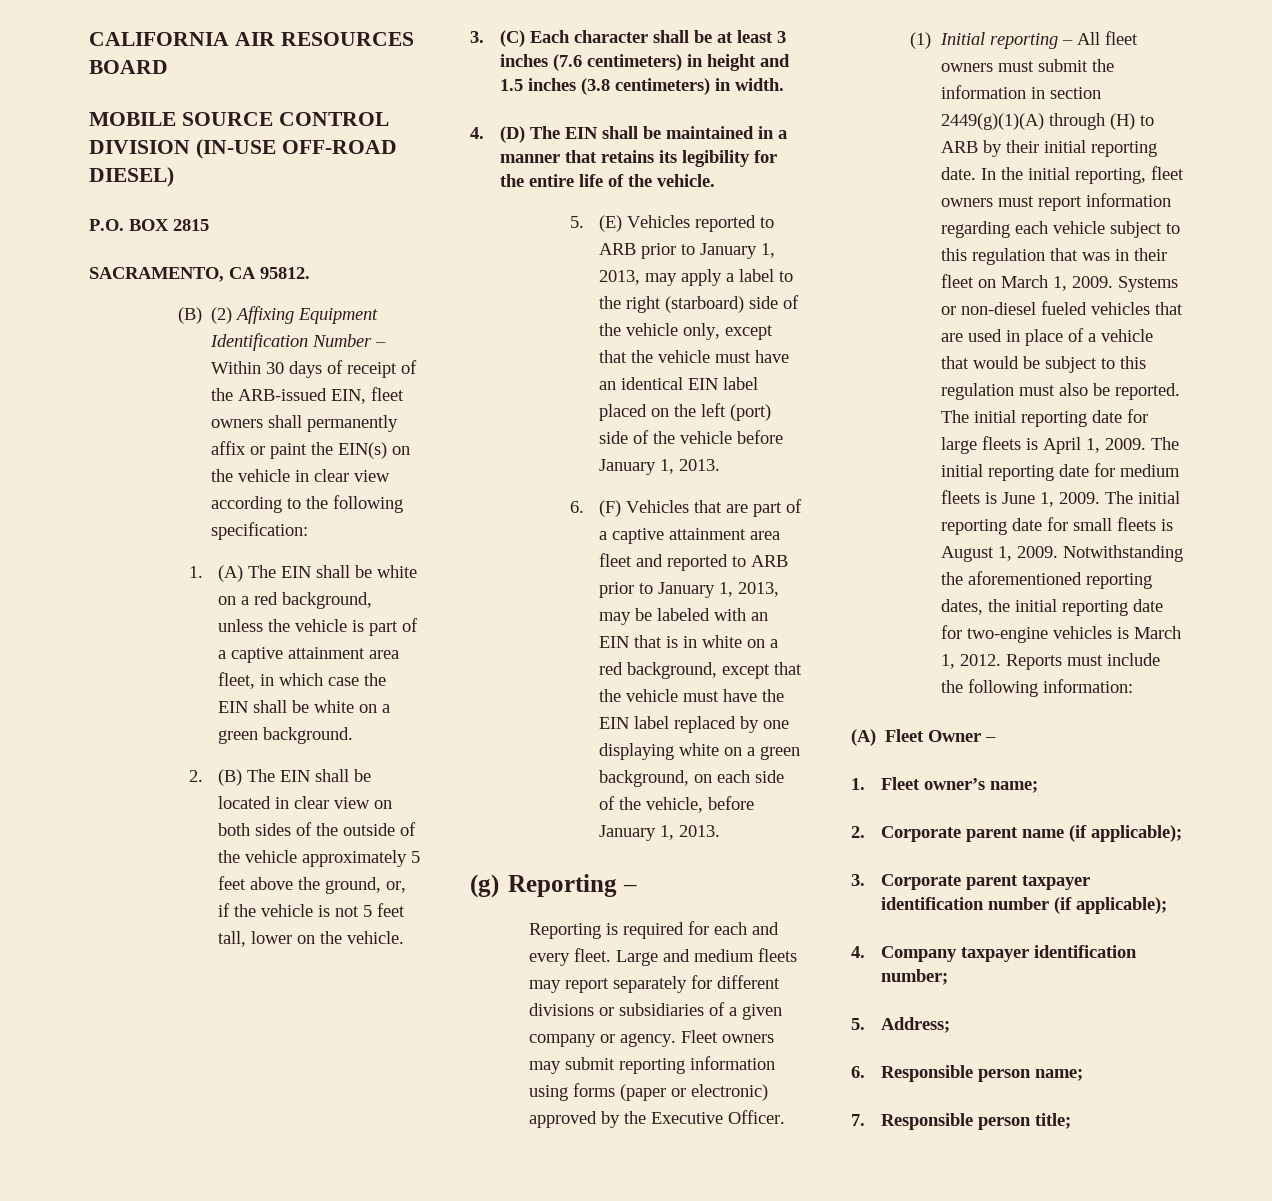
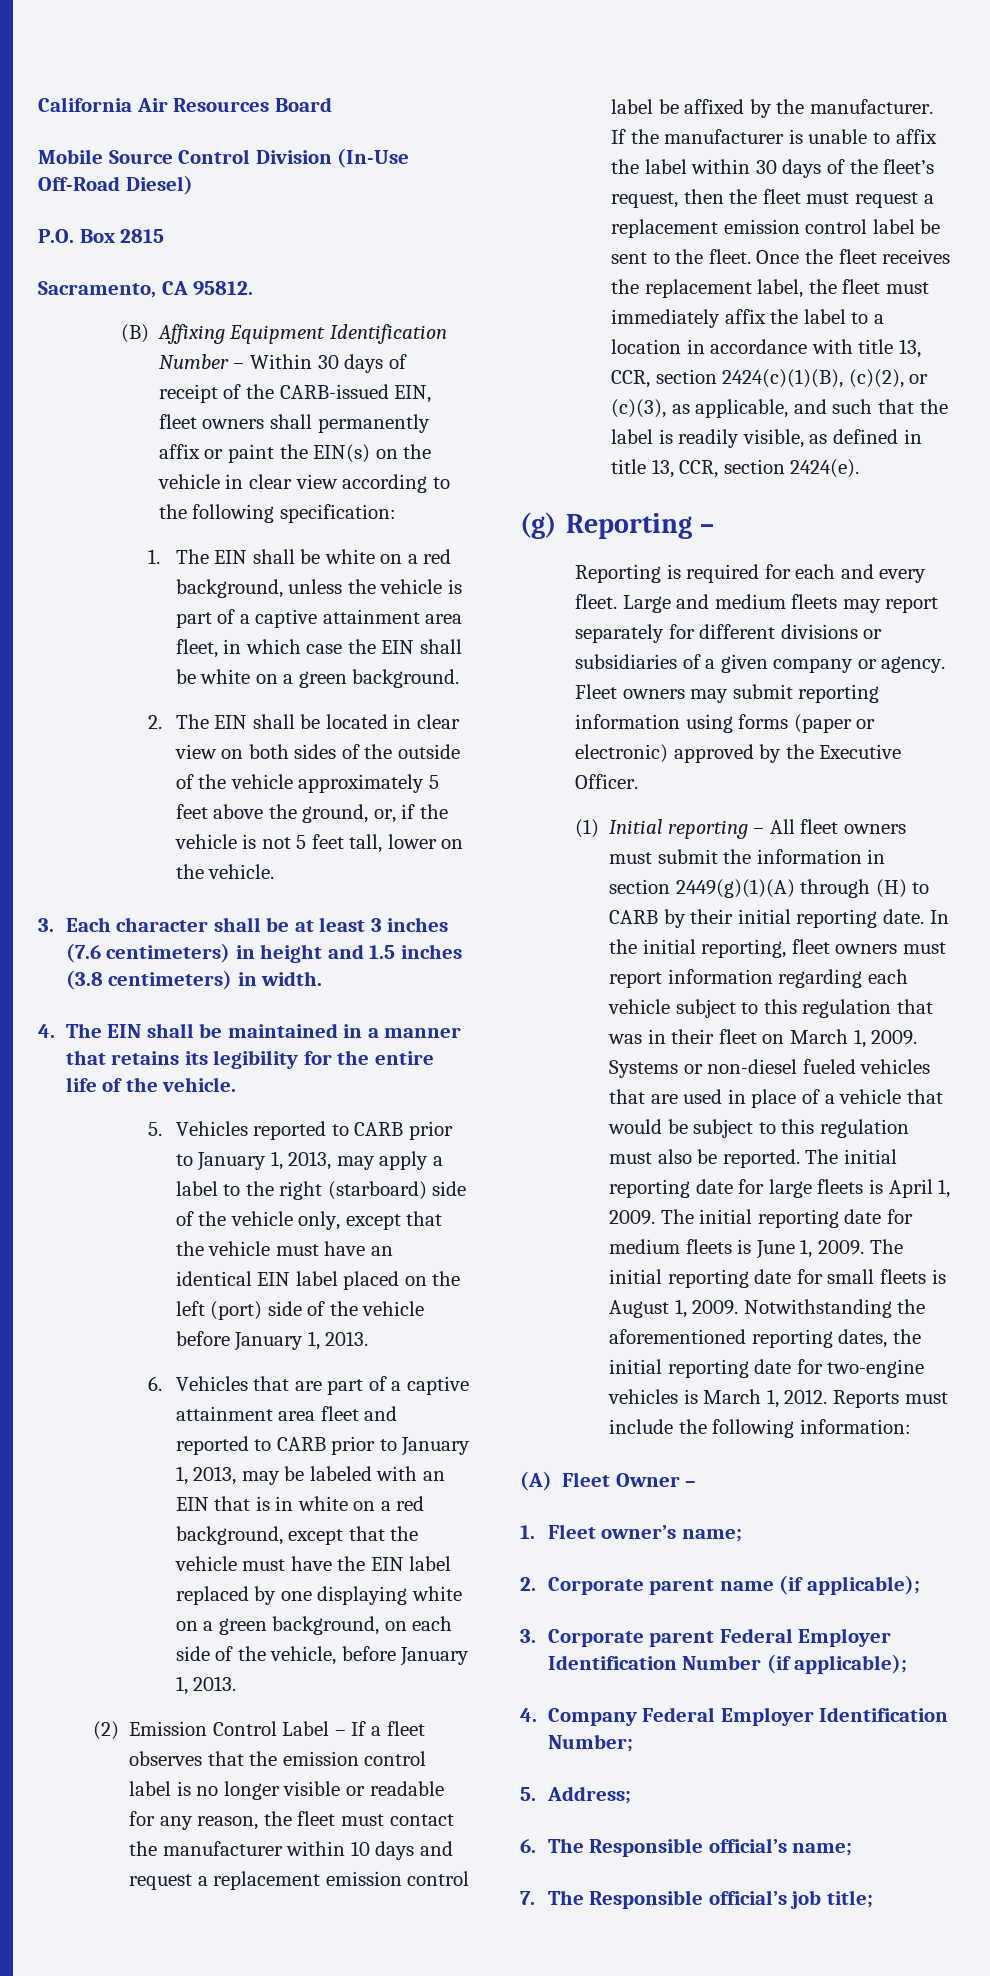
- CALIFORNIA AIR RESOURCES BOARD
- MOBILE SOURCE CONTROL DIVISION (IN-USE OFF-ROAD DIESEL)
+ California Air Resources Board
+ Mobile Source Control Division (In-Use Off-Road Diesel)
- P.O. BOX 2815
+ P.O. Box 2815
- SACRAMENTO, CA 95812.
+ Sacramento, CA 95812.
- (B) (2) Affixing Equipment Identification Number – Within 30 days of receipt of the ARB-issued EIN, fleet owners shall permanently affix or paint the EIN(s) on the vehicle in clear view according to the following specification:
+ (B) Affixing Equipment Identification Number – Within 30 days of receipt of the CARB-issued EIN, fleet owners shall permanently affix or paint the EIN(s) on the vehicle in clear view according to the following specification:
- 1. (A) The EIN shall be white on a red background, unless the vehicle is part of a captive attainment area fleet, in which case the EIN shall be white on a green background.
+ 1. The EIN shall be white on a red background, unless the vehicle is part of a captive attainment area fleet, in which case the EIN shall be white on a green background.
- 2. (B) The EIN shall be located in clear view on both sides of the outside of the vehicle approximately 5 feet above the ground, or, if the vehicle is not 5 feet tall, lower on the vehicle.
+ 2. The EIN shall be located in clear view on both sides of the outside of the vehicle approximately 5 feet above the ground, or, if the vehicle is not 5 feet tall, lower on the vehicle.
- 3. (C) Each character shall be at least 3 inches (7.6 centimeters) in height and 1.5 inches (3.8 centimeters) in width.
+ 3. Each character shall be at least 3 inches (7.6 centimeters) in height and 1.5 inches (3.8 centimeters) in width.
- 4. (D) The EIN shall be maintained in a manner that retains its legibility for the entire life of the vehicle.
+ 4. The EIN shall be maintained in a manner that retains its legibility for the entire life of the vehicle.
- 5. (E) Vehicles reported to ARB prior to January 1, 2013, may apply a label to the right (starboard) side of the vehicle only, except that the vehicle must have an identical EIN label placed on the left (port) side of the vehicle before January 1, 2013.
+ 5. Vehicles reported to CARB prior to January 1, 2013, may apply a label to the right (starboard) side of the vehicle only, except that the vehicle must have an identical EIN label placed on the left (port) side of the vehicle before January 1, 2013.
- 6. (F) Vehicles that are part of a captive attainment area fleet and reported to ARB prior to January 1, 2013, may be labeled with an EIN that is in white on a red background, except that the vehicle must have the EIN label replaced by one displaying white on a green background, on each side of the vehicle, before January 1, 2013.
+ 6. Vehicles that are part of a captive attainment area fleet and reported to CARB prior to January 1, 2013, may be labeled with an EIN that is in white on a red background, except that the vehicle must have the EIN label replaced by one displaying white on a green background, on each side of the vehicle, before January 1, 2013.
+ (2) Emission Control Label – If a fleet observes that the emission control label is no longer visible or readable for any reason, the fleet must contact the manufacturer within 10 days and request a replacement emission control label be affixed by the manufacturer. If the manufacturer is unable to affix the label within 30 days of the fleet’s request, then the fleet must request a replacement emission control label be sent to the fleet. Once the fleet receives the replacement label, the fleet must immediately affix the label to a location in accordance with title 13, CCR, section 2424(c)(1)(B), (c)(2), or (c)(3), as applicable, and such that the label is readily visible, as defined in title 13, CCR, section 2424(e).
- (1) Initial reporting – All fleet owners must submit the information in section 2449(g)(1)(A) through (H) to ARB by their initial reporting date.
+ (1) Initial reporting – All fleet owners must submit the information in section 2449(g)(1)(A) through (H) to CARB by their initial reporting date.
- 3. Corporate parent taxpayer identification number (if applicable);
+ 3. Corporate parent Federal Employer Identification Number (if applicable);
- 4. Company taxpayer identification number;
+ 4. Company Federal Employer Identification Number;
- 6. Responsible person name;
+ 6. The Responsible official’s name;
- 7. Responsible person title;
+ 7. The Responsible official’s job title;

